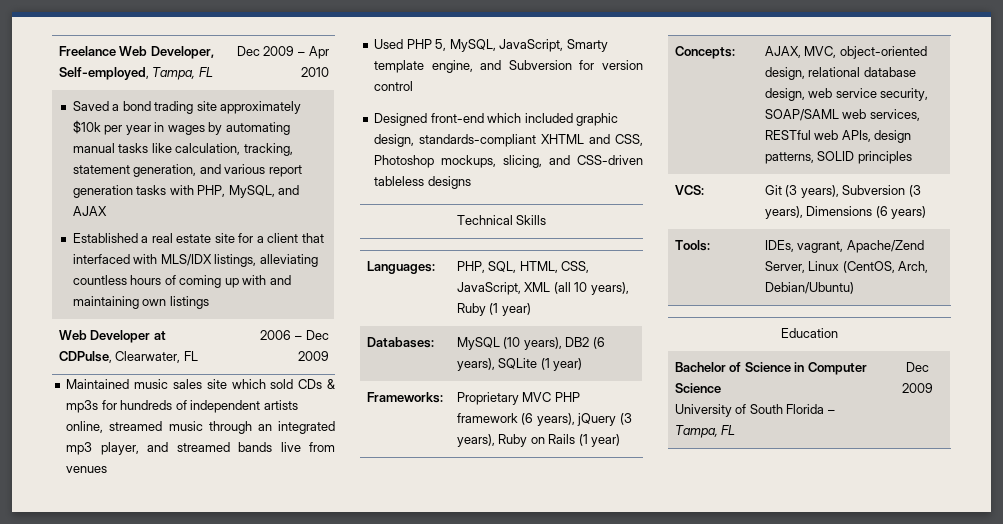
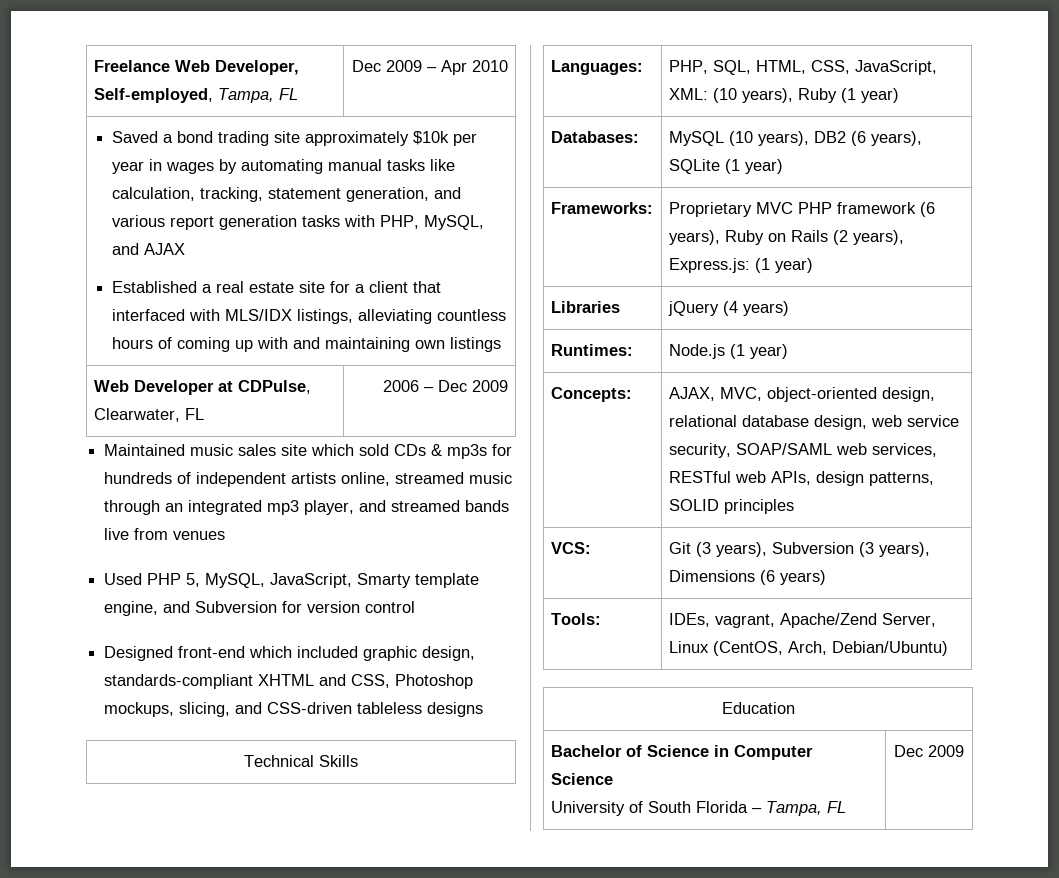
- Languages: | PHP, SQL, HTML, CSS, JavaScript, XML (all 10 years), Ruby (1 year)
+ Languages: | PHP, SQL, HTML, CSS, JavaScript, XML: (10 years), Ruby (1 year)
- Frameworks: | Proprietary MVC PHP framework (6 years), jQuery (3 years), Ruby on Rails (1 year)
+ Frameworks: | Proprietary MVC PHP framework (6 years), Ruby on Rails (2 years), Express.js: (1 year)
+ Libraries | jQuery (4 years)
+ Runtimes: | Node.js (1 year)

